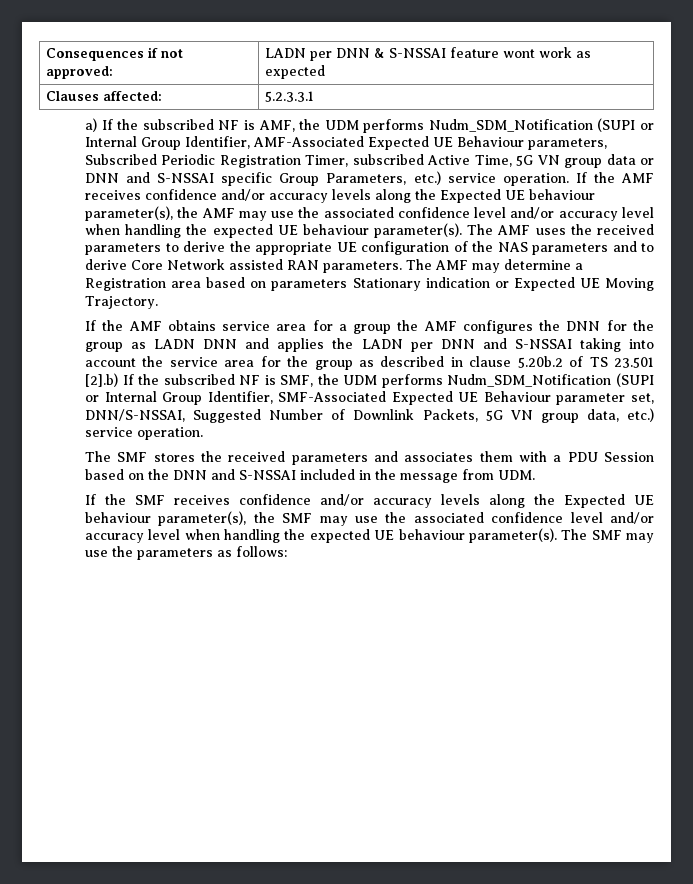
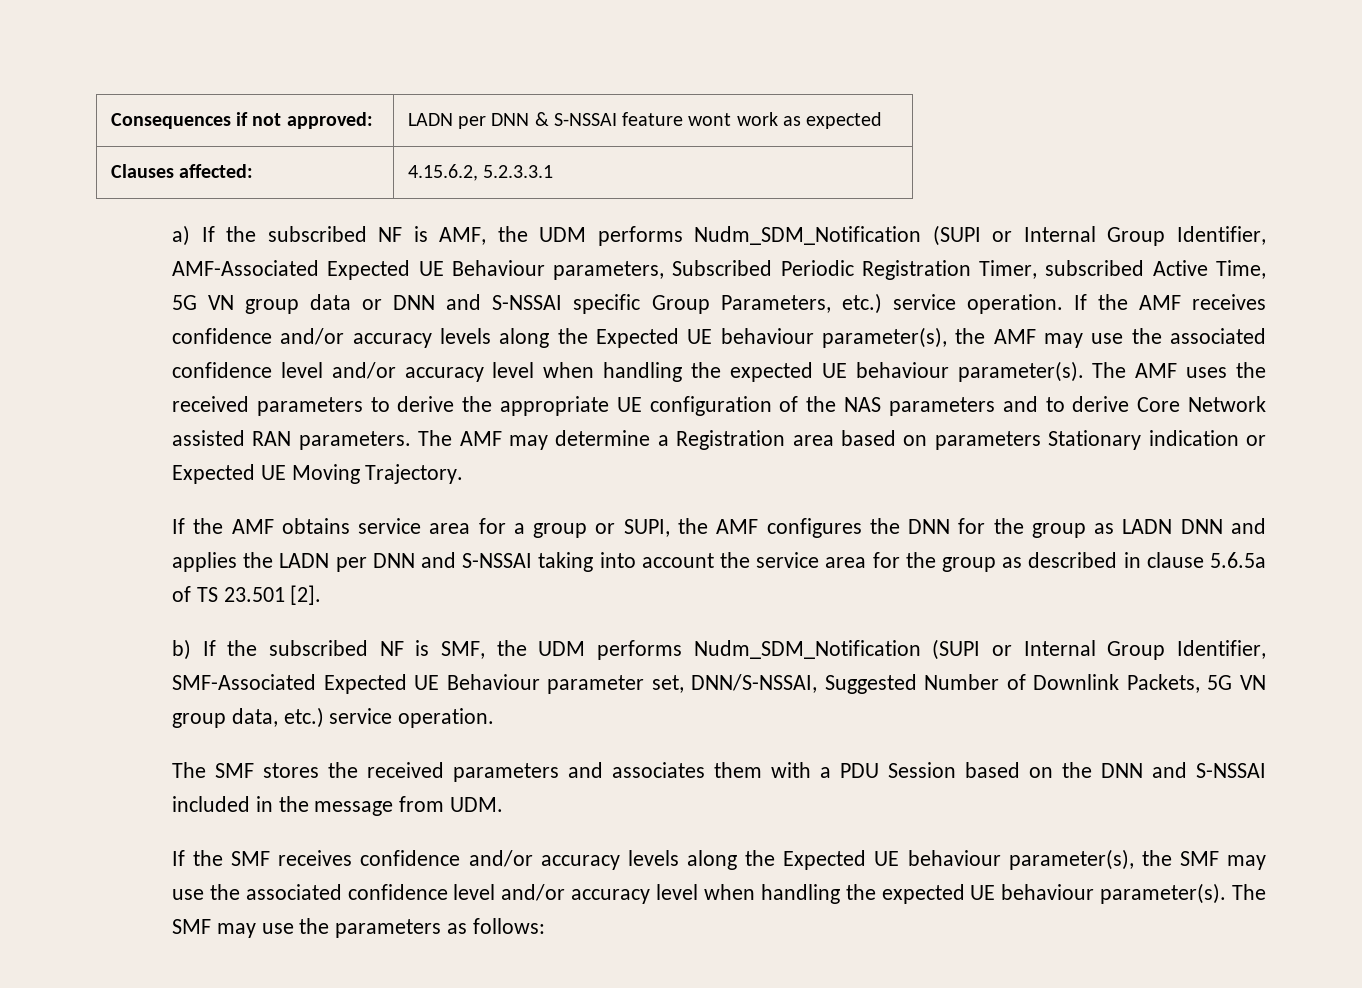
- Clauses affected: | 5.2.3.3.1
+ Clauses affected: | 4.15.6.2, 5.2.3.3.1
- If the AMF obtains service area for a group the AMF configures the DNN for the group as LADN DNN and applies the LADN per DNN and S-NSSAI taking into account the service area for the group as described in clause 5.20b.2 of TS 23.501 [2].b) If the subscribed NF is SMF, the UDM performs Nudm_SDM_Notification (SUPI or Internal Group Identifier, SMF-Associated Expected UE Behaviour parameter set, DNN/S-NSSAI, Suggested Number of Downlink Packets, 5G VN group data, etc.) service operation.
+ If the AMF obtains service area for a group or SUPI, the AMF configures the DNN for the group as LADN DNN and applies the LADN per DNN and S-NSSAI taking into account the service area for the group as described in clause 5.6.5a of TS 23.501 [2].
+ b) If the subscribed NF is SMF, the UDM performs Nudm_SDM_Notification (SUPI or Internal Group Identifier, SMF-Associated Expected UE Behaviour parameter set, DNN/S-NSSAI, Suggested Number of Downlink Packets, 5G VN group data, etc.) service operation.

